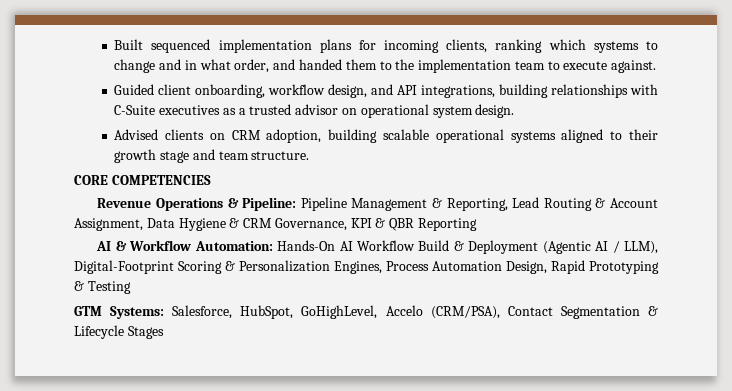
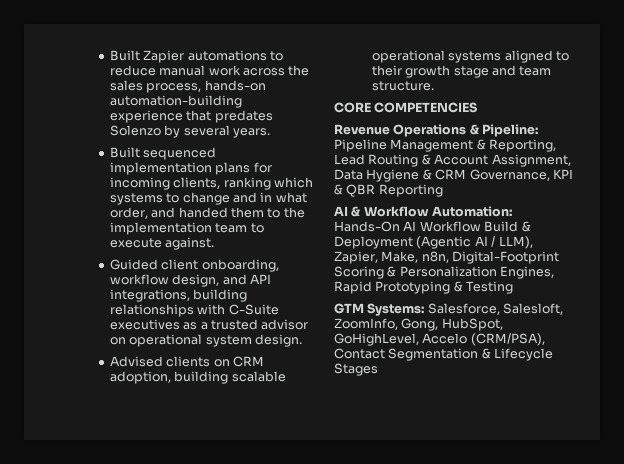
+ Built Zapier automations to reduce manual work across the sales process, hands-on automation-building experience that predates Solenzo by several years.
- AI & Workflow Automation: Hands-On AI Workflow Build & Deployment (Agentic AI / LLM), Digital-Footprint Scoring & Personalization Engines, Process Automation Design, Rapid Prototyping & Testing
+ AI & Workflow Automation: Hands-On AI Workflow Build & Deployment (Agentic AI / LLM), Zapier, Make, n8n, Digital-Footprint Scoring & Personalization Engines, Rapid Prototyping & Testing
- GTM Systems: Salesforce, HubSpot, GoHighLevel, Accelo (CRM/PSA), Contact Segmentation & Lifecycle Stages
+ GTM Systems: Salesforce, Salesloft, ZoomInfo, Gong, HubSpot, GoHighLevel, Accelo (CRM/PSA), Contact Segmentation & Lifecycle Stages

